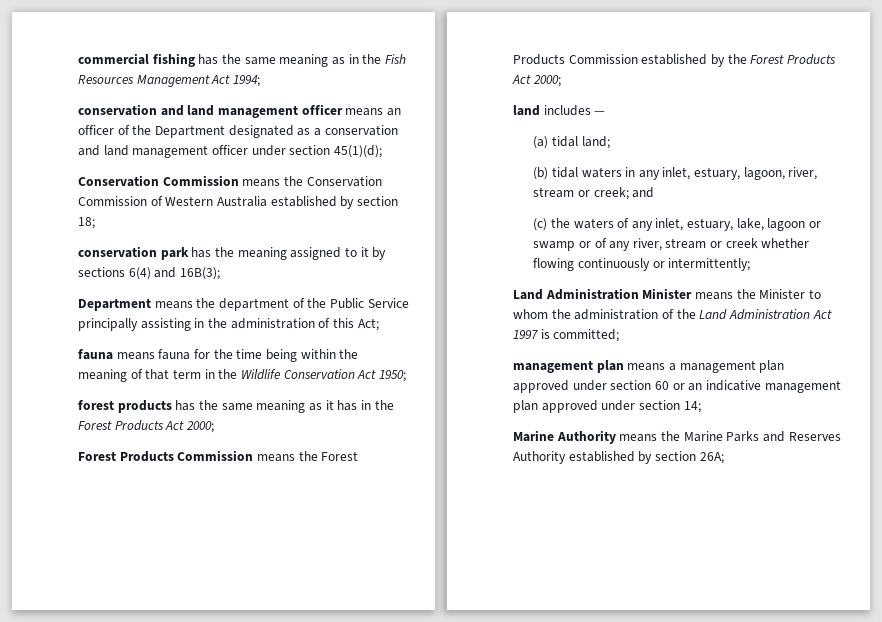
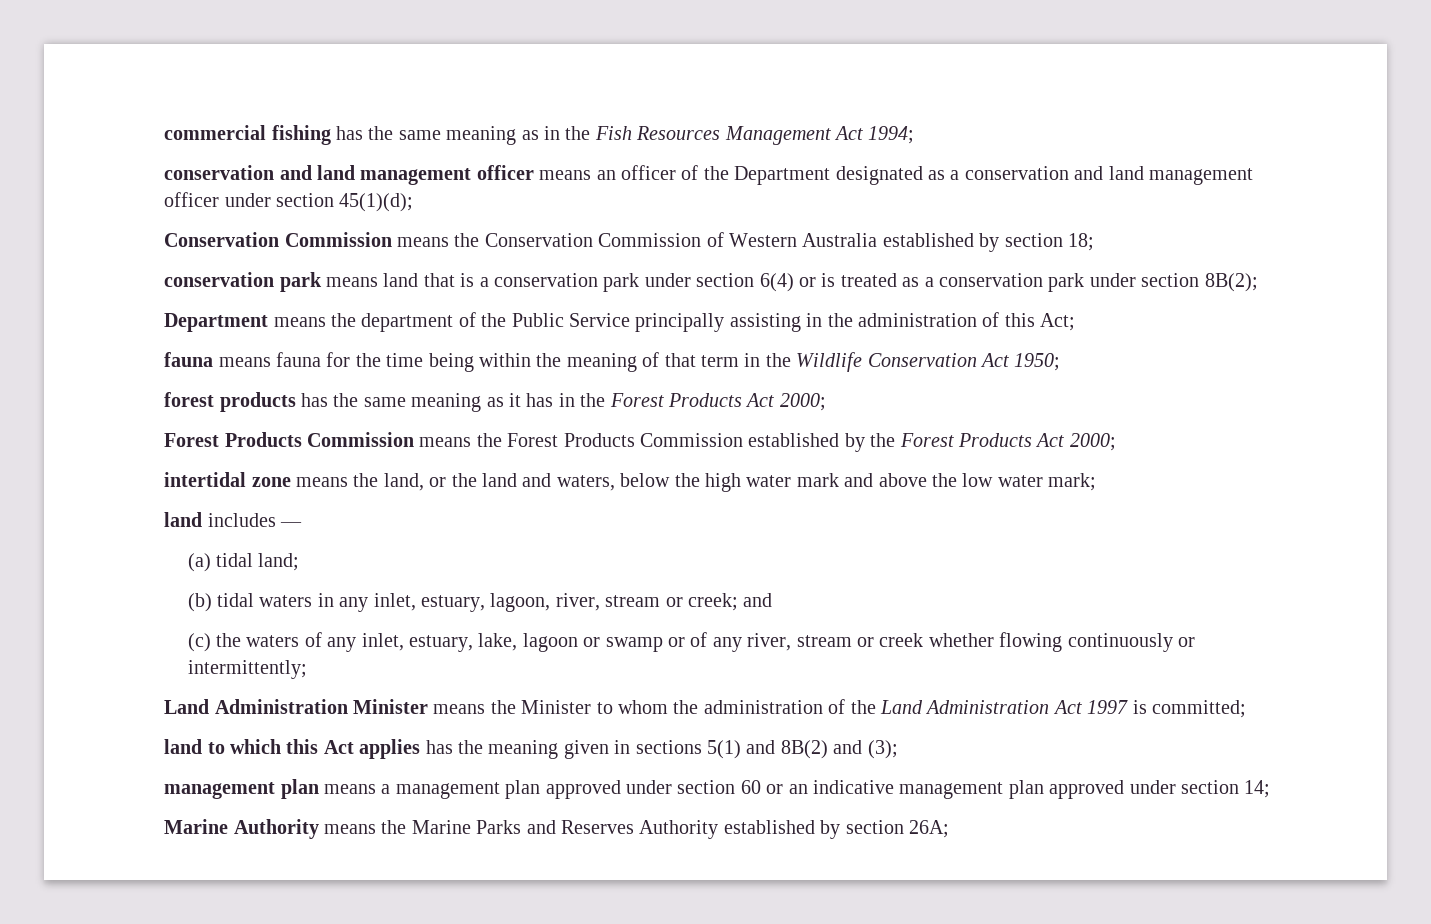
- conservation park has the meaning assigned to it by sections 6(4) and 16B(3);
+ conservation park means land that is a conservation park under section 6(4) or is treated as a conservation park under section 8B(2);
+ intertidal zone means the land, or the land and waters, below the high water mark and above the low water mark;
+ land to which this Act applies has the meaning given in sections 5(1) and 8B(2) and (3);

